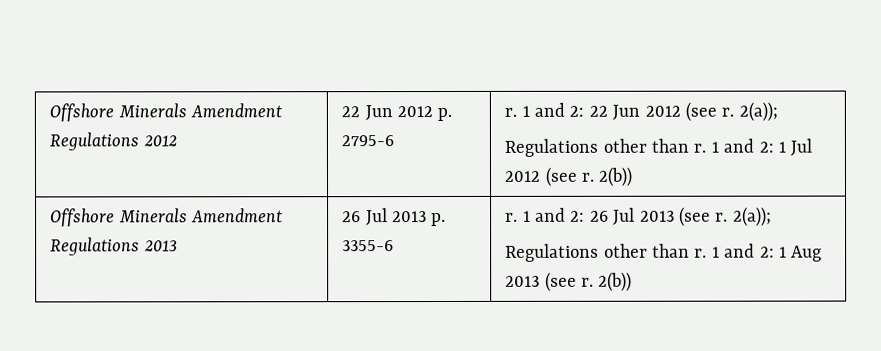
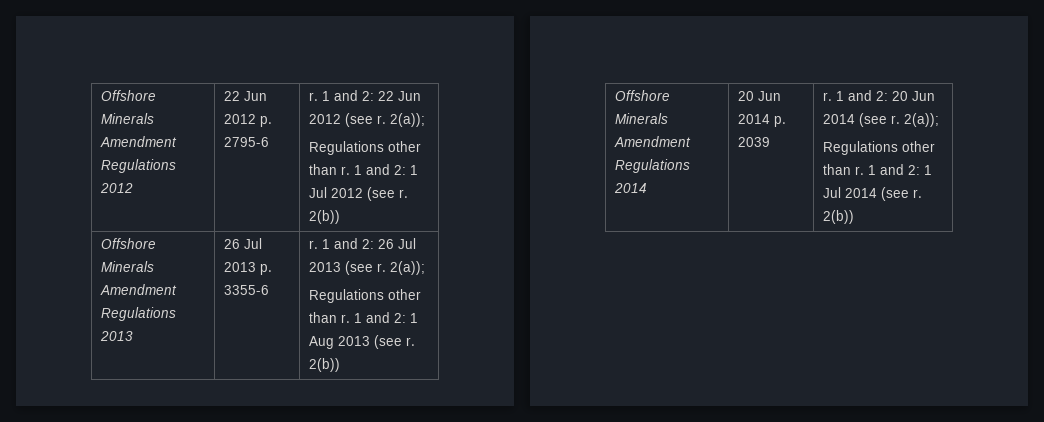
+ Offshore Minerals Amendment Regulations 2014 | 20 Jun 2014 p. 2039 | r. 1 and 2: 20 Jun 2014 (see r. 2(a));
+ Regulations other than r. 1 and 2: 1 Jul 2014 (see r. 2(b))

